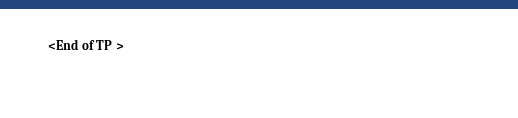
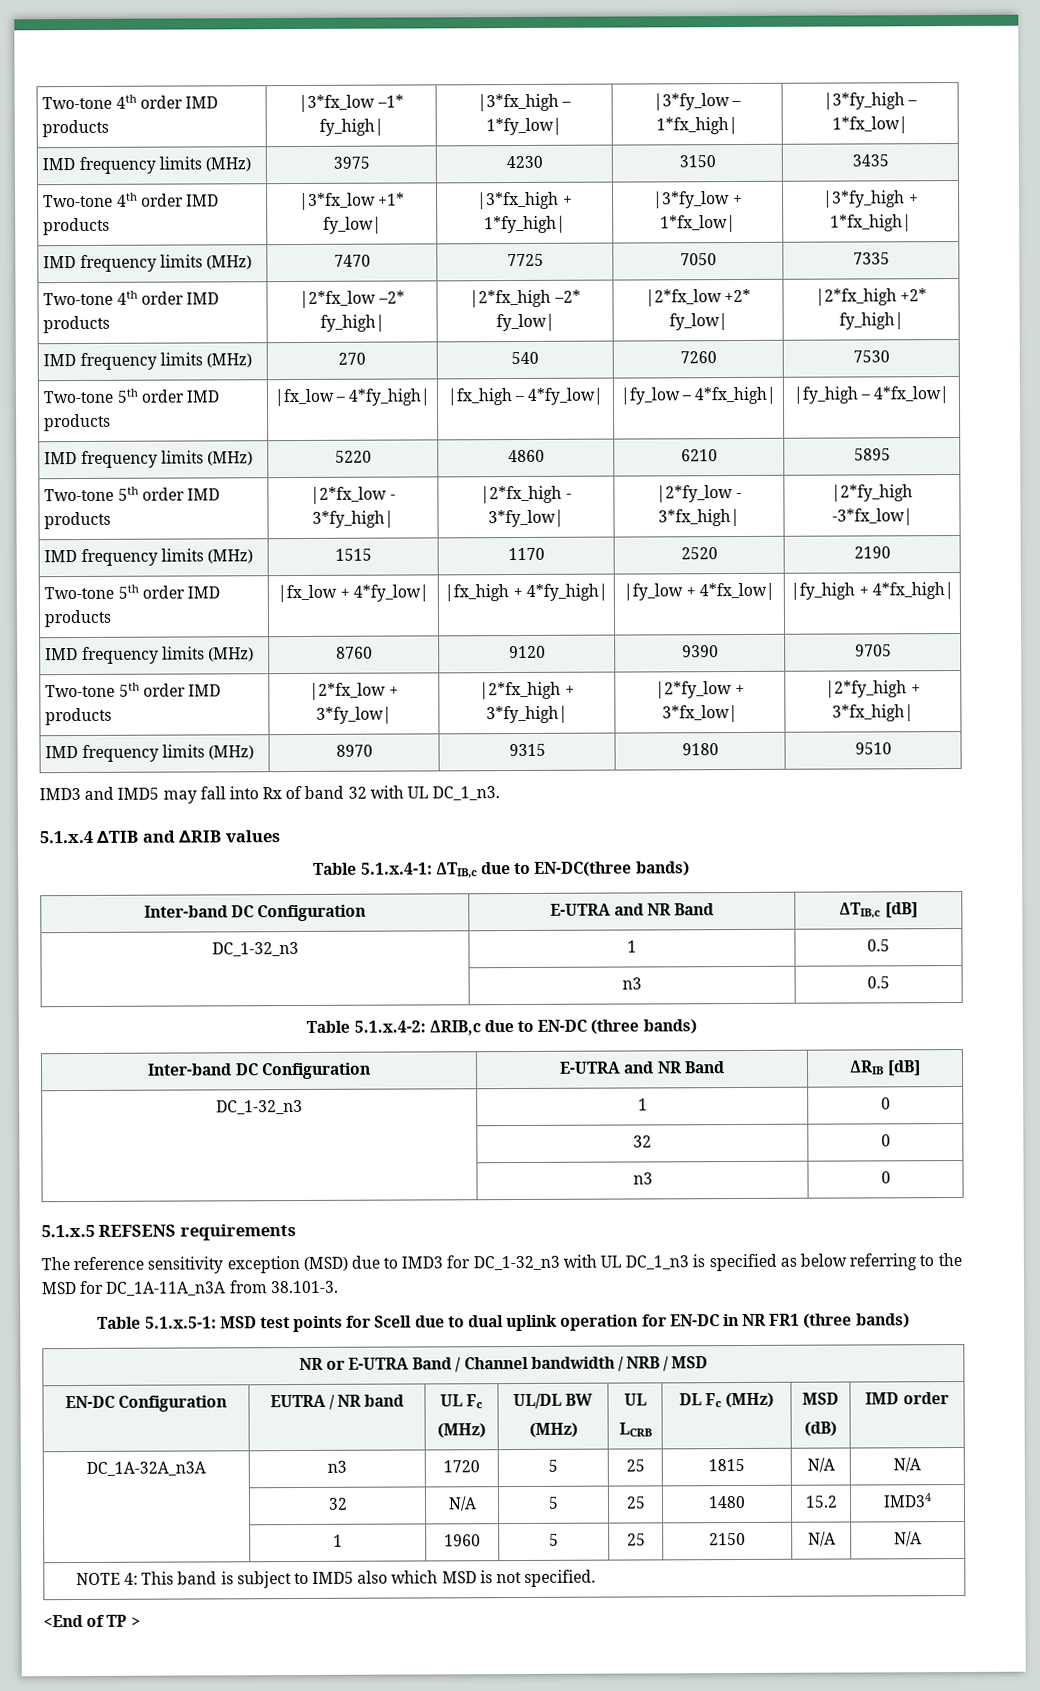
+ Two-tone 4th order IMD products | |3*fx_low –1* fy_high| | |3*fx_high – 1*fy_low| | |3*fy_low – 1*fx_high| | |3*fy_high – 1*fx_low|
+ IMD frequency limits (MHz) | 3975 | 4230 | 3150 | 3435
+ Two-tone 4th order IMD products | |3*fx_low +1* fy_low| | |3*fx_high + 1*fy_high| | |3*fy_low + 1*fx_low| | |3*fy_high + 1*fx_high|
+ IMD frequency limits (MHz) | 7470 | 7725 | 7050 | 7335
+ Two-tone 4th order IMD products | |2*fx_low –2* fy_high| | |2*fx_high –2* fy_low| | |2*fx_low +2* fy_low| | |2*fx_high +2* fy_high|
+ IMD frequency limits (MHz) | 270 | 540 | 7260 | 7530
+ Two-tone 5th order IMD products | |fx_low – 4*fy_high| | |fx_high – 4*fy_low| | |fy_low – 4*fx_high| | |fy_high – 4*fx_low|
+ IMD frequency limits (MHz) | 5220 | 4860 | 6210 | 5895
+ Two-tone 5th order IMD products | |2*fx_low - 3*fy_high| | |2*fx_high - 3*fy_low| | |2*fy_low - 3*fx_high| | |2*fy_high -3*fx_low|
+ IMD frequency limits (MHz) | 1515 | 1170 | 2520 | 2190
+ Two-tone 5th order IMD products | |fx_low + 4*fy_low| | |fx_high + 4*fy_high| | |fy_low + 4*fx_low| | |fy_high + 4*fx_high|
+ IMD frequency limits (MHz) | 8760 | 9120 | 9390 | 9705
+ Two-tone 5th order IMD products | |2*fx_low + 3*fy_low| | |2*fx_high + 3*fy_high| | |2*fy_low + 3*fx_low| | |2*fy_high + 3*fx_high|
+ IMD frequency limits (MHz) | 8970 | 9315 | 9180 | 9510
+ IMD3 and IMD5 may fall into Rx of band 32 with UL DC_1_n3.
+ 5.1.x.4 ∆TIB and ∆RIB values
+ Table 5.1.x.4-1: ΔTIB,c due to EN-DC(three bands)
+ Inter-band DC Configuration | E-UTRA and NR Band | ΔTIB,c [dB]
+ DC_1-32_n3 | 1 | 0.5
+ | n3 | 0.5
+ Table 5.1.x.4-2: ΔRIB,c due to EN-DC (three bands)
+ Inter-band DC Configuration | E-UTRA and NR Band | ΔRIB [dB]
+ DC_1-32_n3 | 1 | 0
+ | 32 | 0
+ | n3 | 0
+ 5.1.x.5 REFSENS requirements
+ The reference sensitivity exception (MSD) due to IMD3 for DC_1-32_n3 with UL DC_1_n3 is specified as below referring to the MSD for DC_1A-11A_n3A from 38.101-3.
+ Table 5.1.x.5-1: MSD test points for Scell due to dual uplink operation for EN-DC in NR FR1 (three bands)
+ NR or E-UTRA Band / Channel bandwidth / NRB / MSD
+ EN-DC Configuration | EUTRA / NR band | UL Fc
+ (MHz) | UL/DL BW
+ (MHz) | UL
+ LCRB | DL Fc (MHz) | MSD
+ (dB) | IMD order
+ DC_1A-32A_n3A | n3 | 1720 | 5 | 25 | 1815 | N/A | N/A
+ | 32 | N/A | 5 | 25 | 1480 | 15.2 | IMD34
+ | 1 | 1960 | 5 | 25 | 2150 | N/A | N/A
+ NOTE 4: This band is subject to IMD5 also which MSD is not specified.

